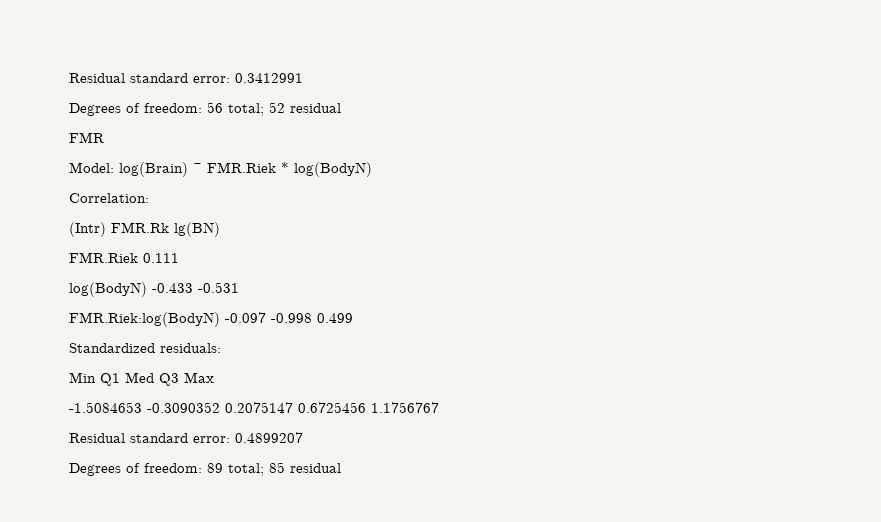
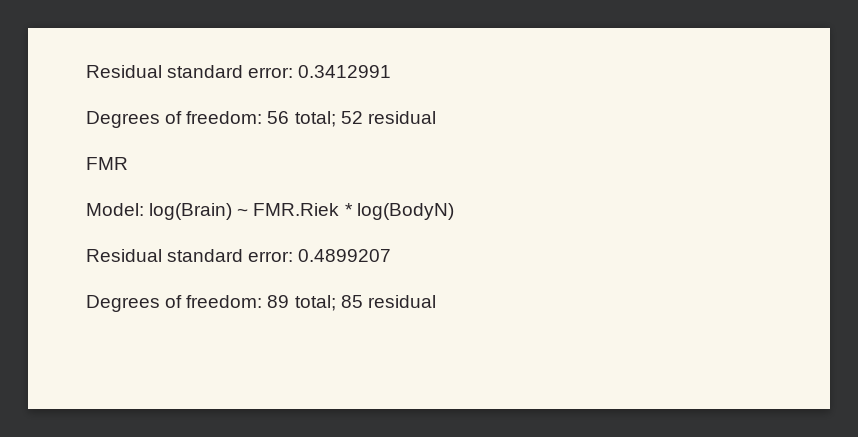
- Correlation:
- (Intr) FMR.Rk lg(BN)
- FMR.Riek 0.111
- log(BodyN) -0.433 -0.531
- FMR.Riek:log(BodyN) -0.097 -0.998 0.499
- Standardized residuals:
- Min Q1 Med Q3 Max
- -1.5084653 -0.3090352 0.2075147 0.6725456 1.1756767

